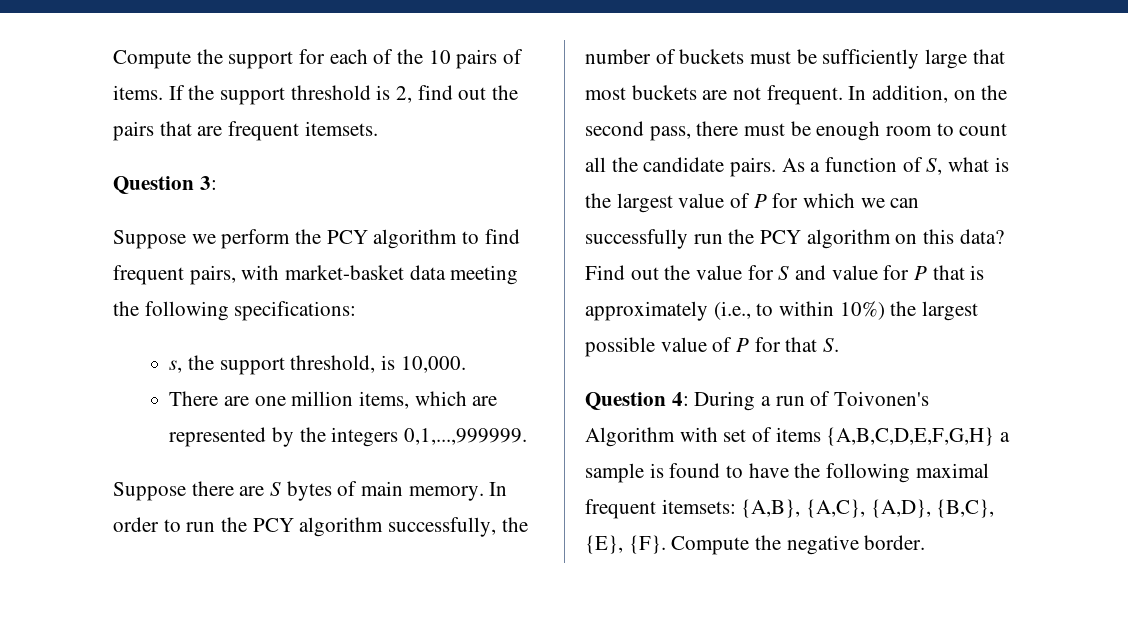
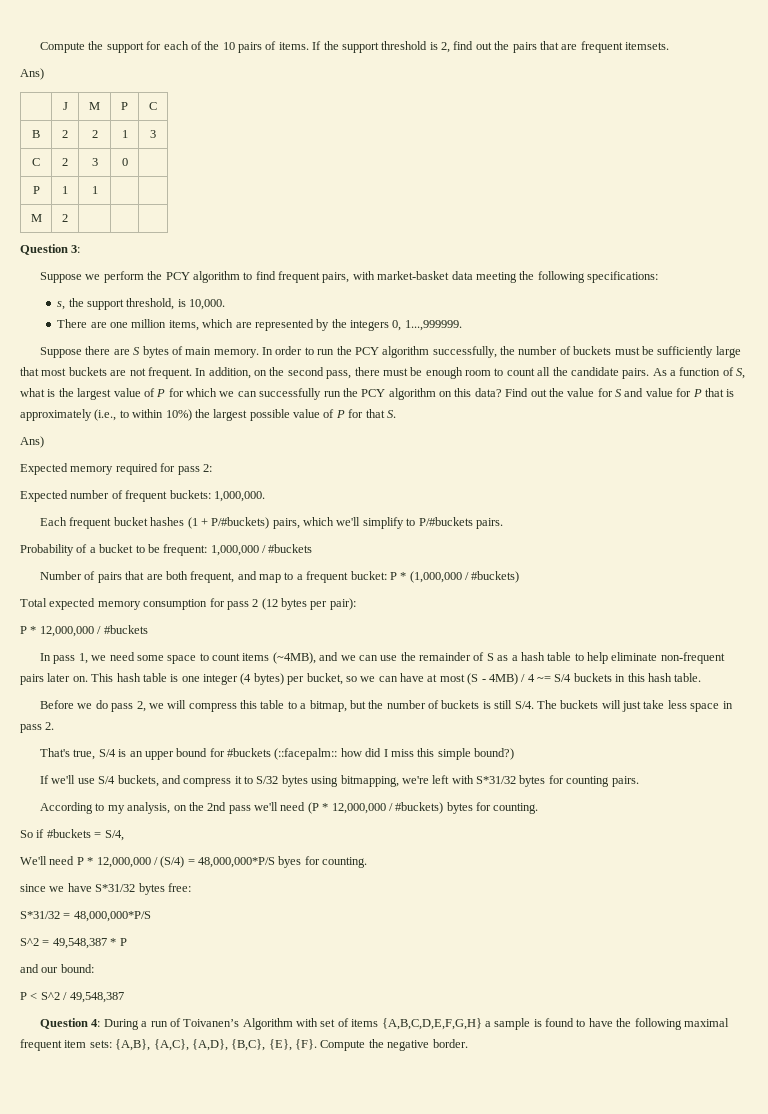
  If the support threshold is 2, find out the pairs that are frequent itemsets.
+ Ans)
+ | J | M | P | C
+ B | 2 | 2 | 1 | 3
+ C | 2 | 3 | 0 |
+ P | 1 | 1 | |
+ M | 2 | | |
- There are one million items, which are represented by the integers 0,1,...,999999.
+ There are one million items, which are represented by the integers 0, 1...,999999.
  Find out the value for S and value for P that is approximately (i.e., to within 10%) the largest possible value of P for that S.
+ Ans)
+ Expected memory required for pass 2:
+ Expected number of frequent buckets: 1,000,000.
+ Each frequent bucket hashes (1 + P/#buckets) pairs, which we'll simplify to P/#buckets pairs.
+ Probability of a bucket to be frequent: 1,000,000 / #buckets
+ Number of pairs that are both frequent, and map to a frequent bucket: P * (1,000,000 / #buckets)
+ Total expected memory consumption for pass 2 (12 bytes per pair):
+ P * 12,000,000 / #buckets
+ In pass 1, we need some space to count items (~4MB), and we can use the remainder of S as a hash table to help eliminate non-frequent pairs later on. This hash table is one integer (4 bytes) per bucket, so we can have at most (S - 4MB) / 4 ~= S/4 buckets in this hash table.
+ Before we do pass 2, we will compress this table to a bitmap, but the number of buckets is still S/4. The buckets will just take less space in pass 2.
+ That's true, S/4 is an upper bound for #buckets (::facepalm:: how did I miss this simple bound?)
+ If we'll use S/4 buckets, and compress it to S/32 bytes using bitmapping, we're left with S*31/32 bytes for counting pairs.
+ According to my analysis, on the 2nd pass we'll need (P * 12,000,000 / #buckets) bytes for counting.
+ So if #buckets = S/4,
+ We'll need P * 12,000,000 / (S/4) = 48,000,000*P/S byes for counting.
+ since we have S*31/32 bytes free:
+ S*31/32 = 48,000,000*P/S
+ S^2 = 49,548,387 * P
+ and our bound:
+ P < S^2 / 49,548,387
- Question 4: During a run of Toivonen's Algorithm with set of items {A,B,C,D,E,F,G,H} a sample is found to have the following maximal frequent itemsets: {A,B}, {A,C}, {A,D}, {B,C}, {E}, {F}.
+ Question 4: During a run of Toivanen’s Algorithm with set of items {A,B,C,D,E,F,G,H} a sample is found to have the following maximal frequent item sets: {A,B}, {A,C}, {A,D}, {B,C}, {E}, {F}.

